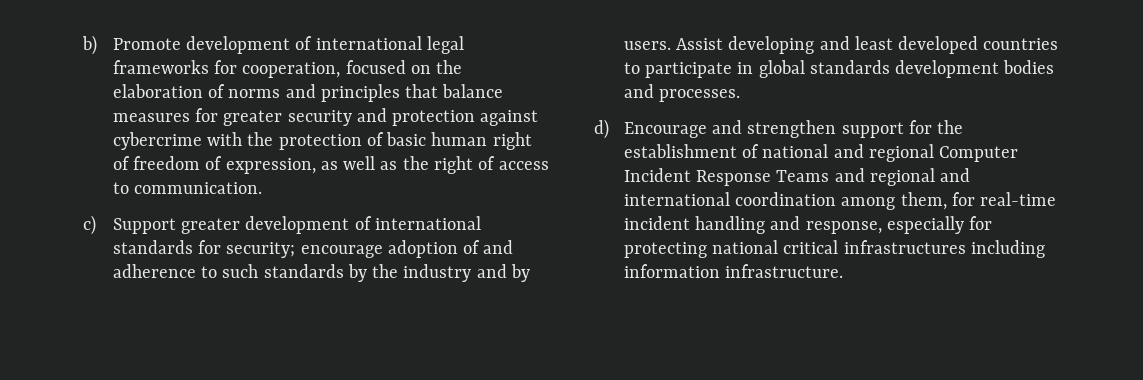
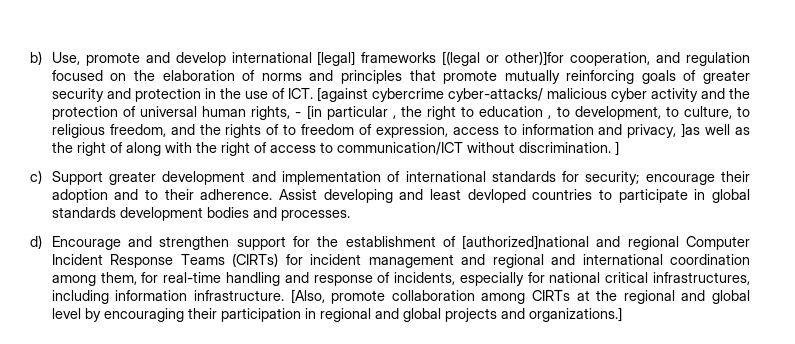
- b) Promote development of international legal frameworks for cooperation, focused on the elaboration of norms and principles that balance measures for greater security and protection against cybercrime with the protection of basic human right of freedom of expression, as well as the right of access to communication.
+ b) Use, promote and develop international [legal] frameworks [(legal or other)]for cooperation, and regulation focused on the elaboration of norms and principles that promote mutually reinforcing goals of greater security and protection in the use of ICT. [against cybercrime cyber-attacks/ malicious cyber activity and the protection of universal human rights, - [in particular , the right to education , to development, to culture, to religious freedom, and the rights of to freedom of expression, access to information and privacy, ]as well as the right of along with the right of access to communication/ICT without discrimination. ]
- c) Support greater development of international standards for security; encourage adoption of and adherence to such standards by the industry and by users.
+ c) Support greater development and implementation of international standards for security; encourage their adoption and to their adherence.
- Assist developing and least developed countries to participate in global standards development bodies and processes.
+ Assist developing and least devloped countries to participate in global standards development bodies and processes.
- d) Encourage and strengthen support for the establishment of national and regional Computer Incident Response Teams and regional and international coordination among them, for real-time incident handling and response, especially for protecting national critical infrastructures including information infrastructure.
+ d) Encourage and strengthen support for the establishment of [authorized]national and regional Computer Incident Response Teams (CIRTs) for incident management and regional and international coordination among them, for real-time handling and response of incidents, especially for national critical infrastructures, including information infrastructure.
+ [Also, promote collaboration among CIRTs at the regional and global level by encouraging their participation in regional and global projects and organizations.]

